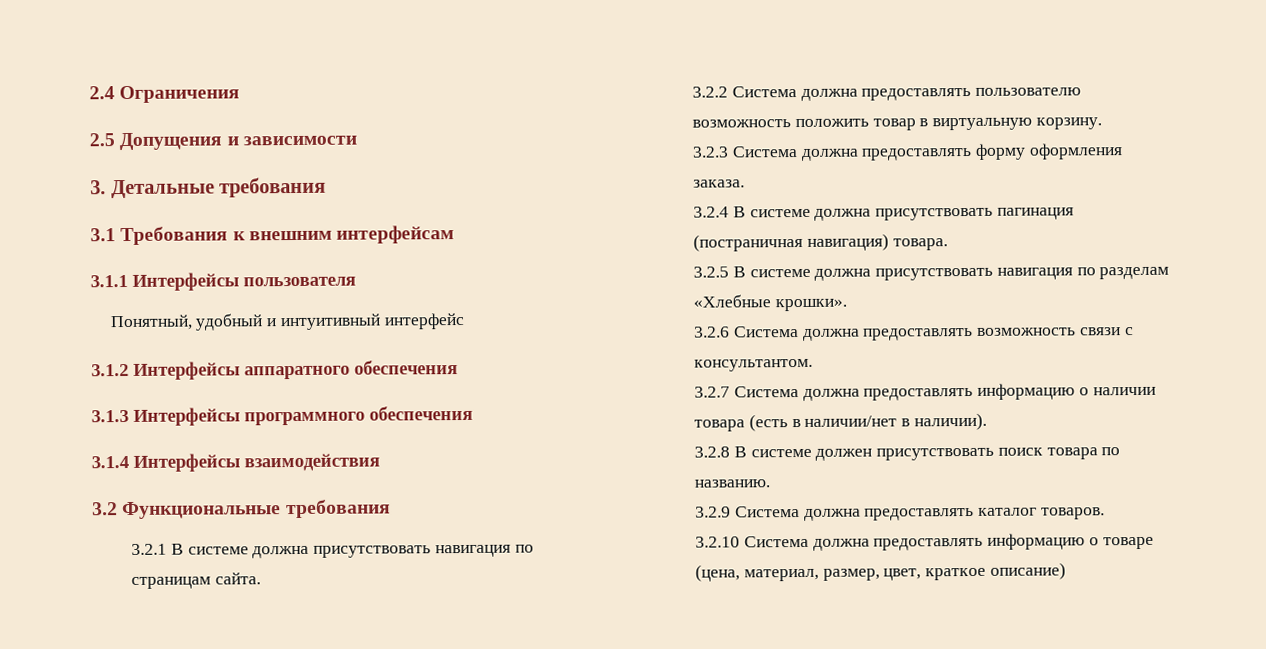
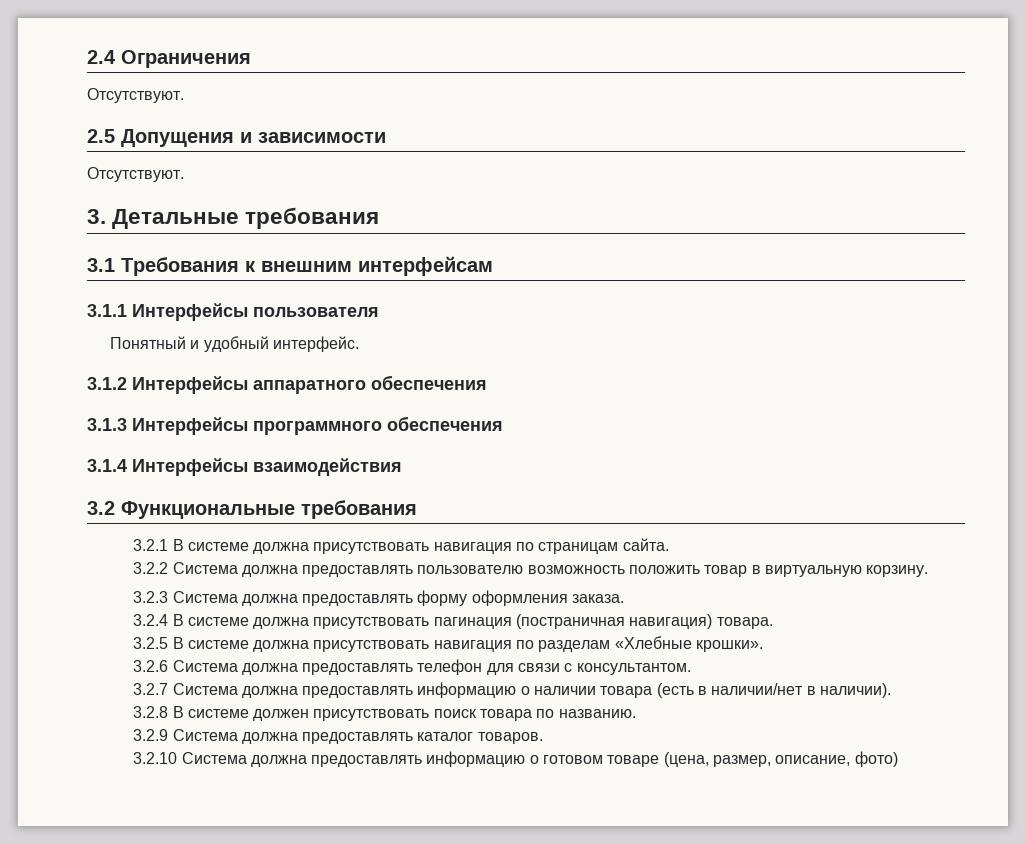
  2.4 Ограничения
+ Отсутствуют.
  2.5 Допущения и зависимости
+ Отсутствуют.
- Понятный, удобный и интуитивный интерфейс
+ Понятный и удобный интерфейс.
- 3.2.6 Система должна предоставлять возможность связи с консультантом.
+ 3.2.6 Система должна предоставлять телефон для связи с консультантом.
- 3.2.10 Система должна предоставлять информацию о товаре (цена, материал, размер, цвет, краткое описание)
+ 3.2.10 Система должна предоставлять информацию о готовом товаре (цена, размер, описание, фото)

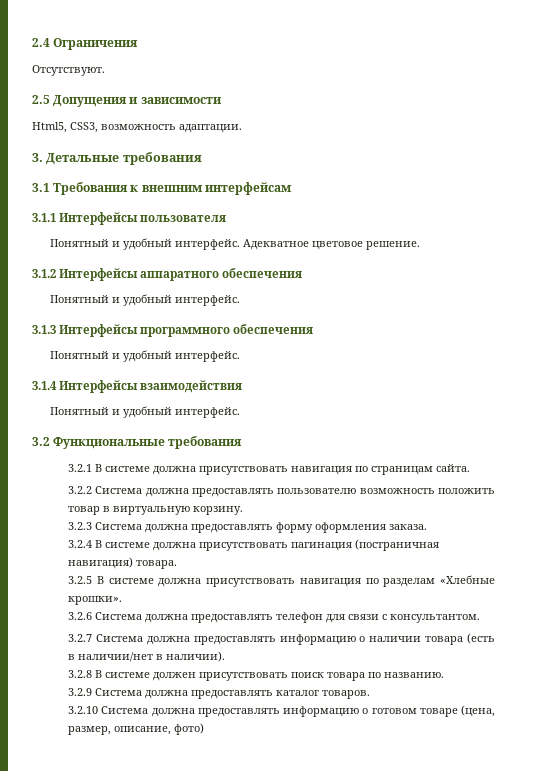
  2.5 Допущения и зависимости
- Отсутствуют.
+ Html5, CSS3, возможность адаптации.
+ Адекватное цветовое решение.
  3.1.2 Интерфейсы аппаратного обеспечения
+ Понятный и удобный интерфейс.
  3.1.3 Интерфейсы программного обеспечения
+ Понятный и удобный интерфейс.
  3.1.4 Интерфейсы взаимодействия
+ Понятный и удобный интерфейс.

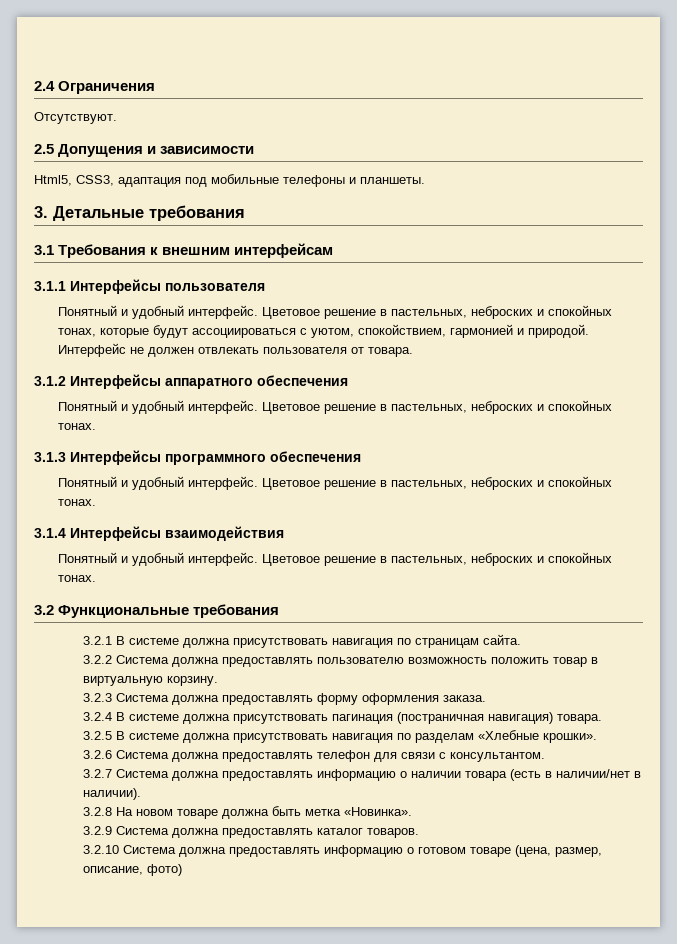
- Html5, CSS3, возможность адаптации.
+ Html5, CSS3, адаптация под мобильные телефоны и планшеты.
- Адекватное цветовое решение.
+ Цветовое решение в пастельных, неброских и спокойных тонах, которые будут ассоциироваться с уютом, спокойствием, гармонией и природой. Интерфейс не должен отвлекать пользователя от товара.
  3.1.2 Интерфейсы аппаратного обеспечения
- Понятный и удобный интерфейс.
+ Понятный и удобный интерфейс. Цветовое решение в пастельных, неброских и спокойных тонах.
  3.1.3 Интерфейсы программного обеспечения
- Понятный и удобный интерфейс.
+ Понятный и удобный интерфейс. Цветовое решение в пастельных, неброских и спокойных тонах.
  3.1.4 Интерфейсы взаимодействия
- Понятный и удобный интерфейс.
+ Понятный и удобный интерфейс. Цветовое решение в пастельных, неброских и спокойных тонах.
- 3.2.8 В системе должен присутствовать поиск товара по названию.
+ 3.2.8 На новом товаре должна быть метка «Новинка».

